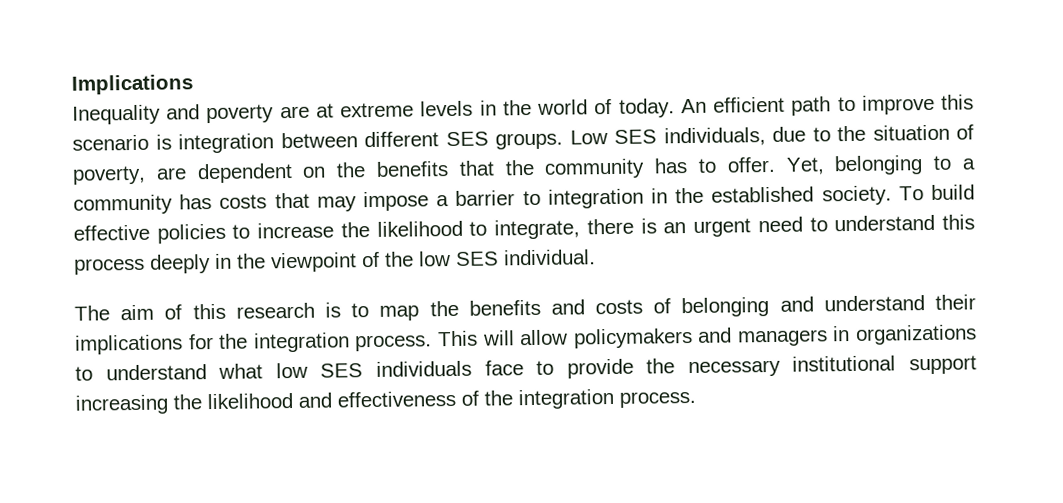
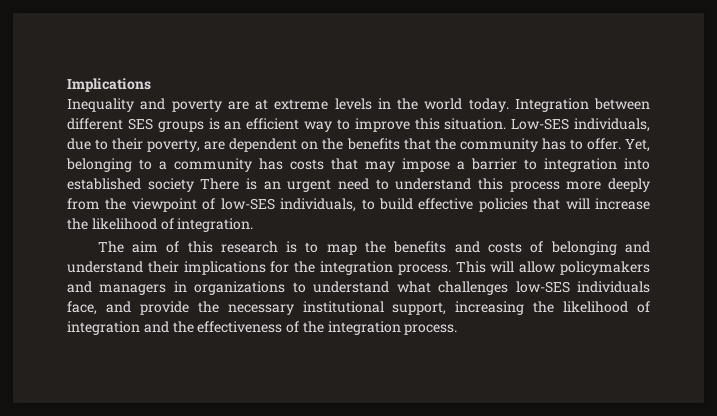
- Inequality and poverty are at extreme levels in the world of today. An efficient path to improve this scenario is integration between different SES groups. Low SES individuals, due to the situation of poverty, are dependent on the benefits that the community has to offer.
+ Inequality and poverty are at extreme levels in the world today. Integration between different SES groups is an efficient way to improve this situation. Low-SES individuals, due to their poverty, are dependent on the benefits that the community has to offer.
- Yet, belonging to a community has costs that may impose a barrier to integration in the established society. To build effective policies to increase the likelihood to integrate, there is an urgent need to understand this process deeply in the viewpoint of the low SES individual.
+ Yet, belonging to a community has costs that may impose a barrier to integration into established society There is an urgent need to understand this process more deeply from the viewpoint of low-SES individuals, to build effective policies that will increase the likelihood of integration.
- This will allow policymakers and managers in organizations to understand what low SES individuals face to provide the necessary institutional support increasing the likelihood and effectiveness of the integration process.
+ This will allow policymakers and managers in organizations to understand what challenges low-SES individuals face, and provide the necessary institutional support, increasing the likelihood of integration and the effectiveness of the integration process.

